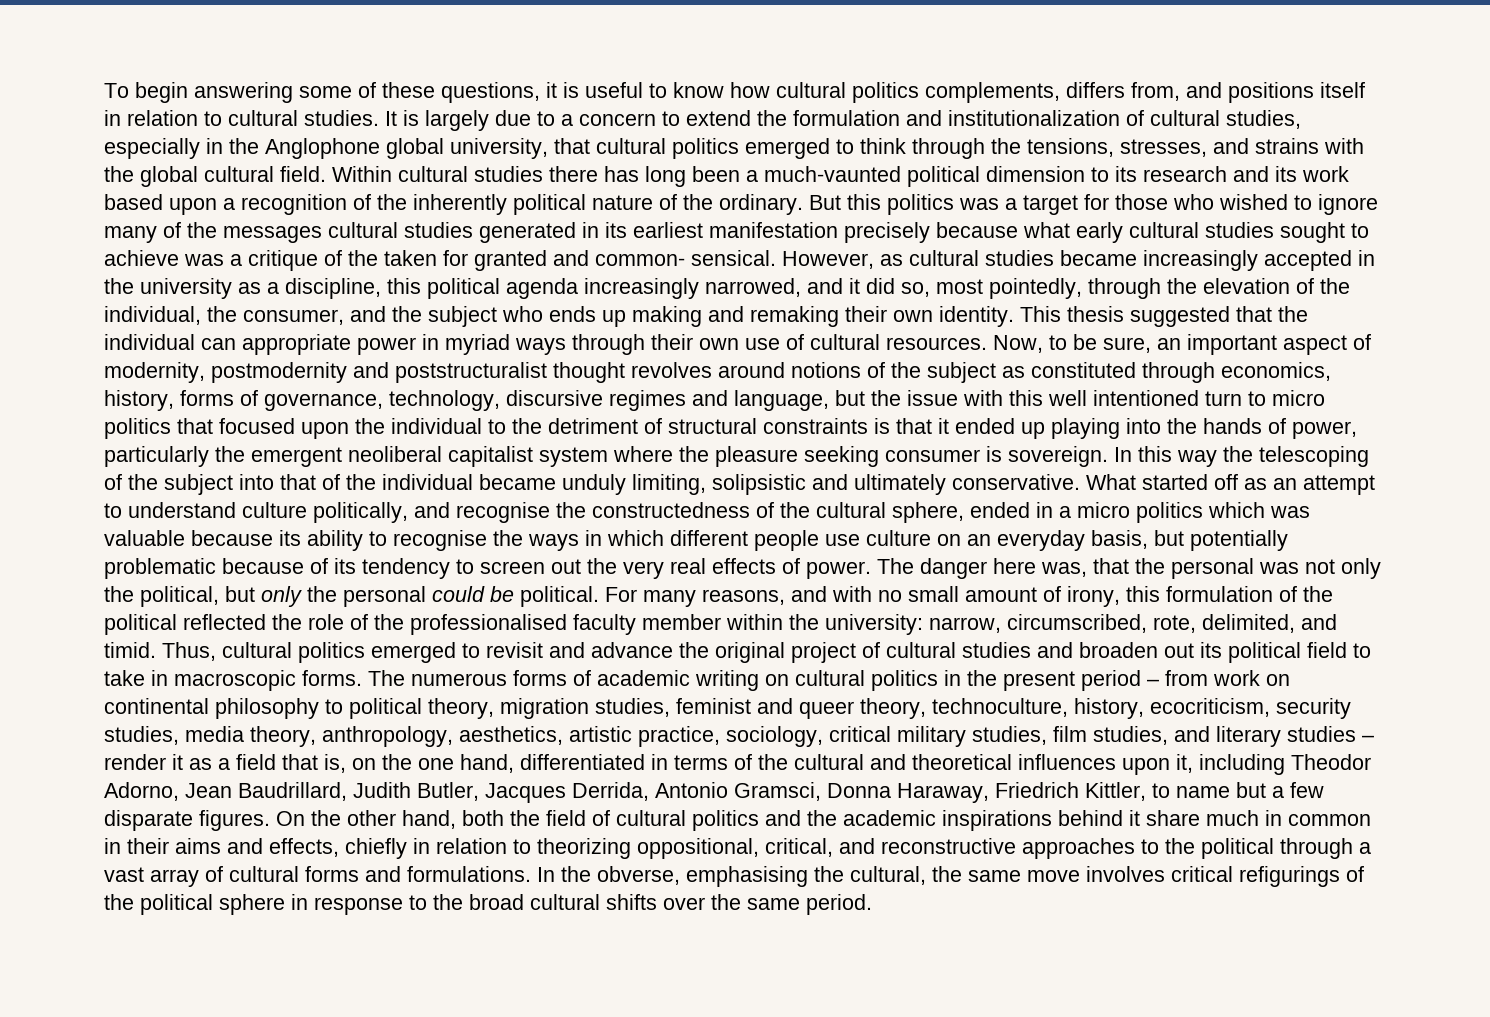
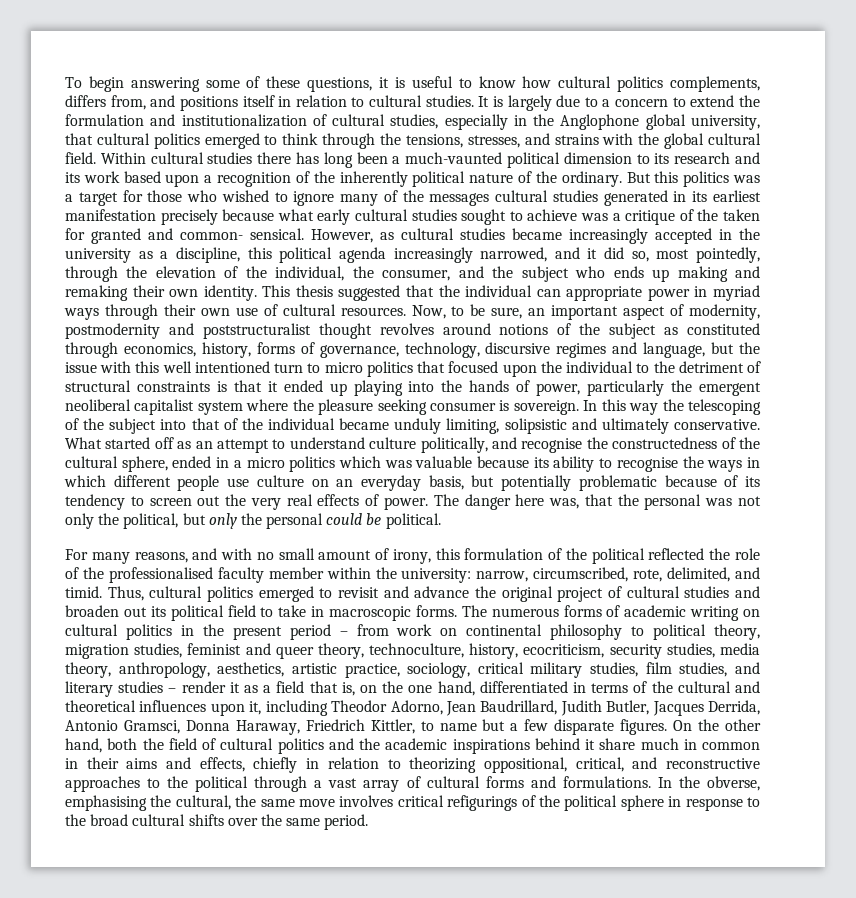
- The danger here was, that the personal was not only the political, but only the personal could be political. For many reasons, and with no small amount of irony, this formulation of the political reflected the role of the professionalised faculty member within the university: narrow, circumscribed, rote, delimited, and timid.
+ The danger here was, that the personal was not only the political, but only the personal could be political.
+ For many reasons, and with no small amount of irony, this formulation of the political reflected the role of the professionalised faculty member within the university: narrow, circumscribed, rote, delimited, and timid.

